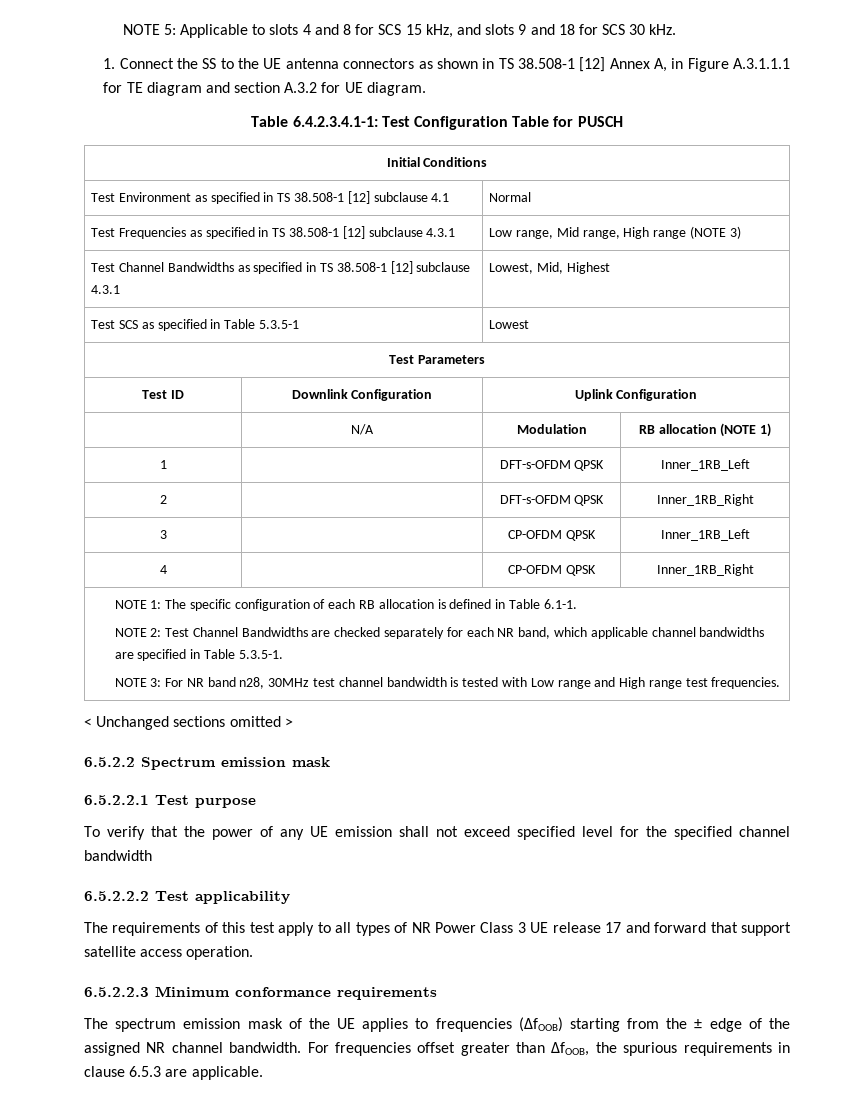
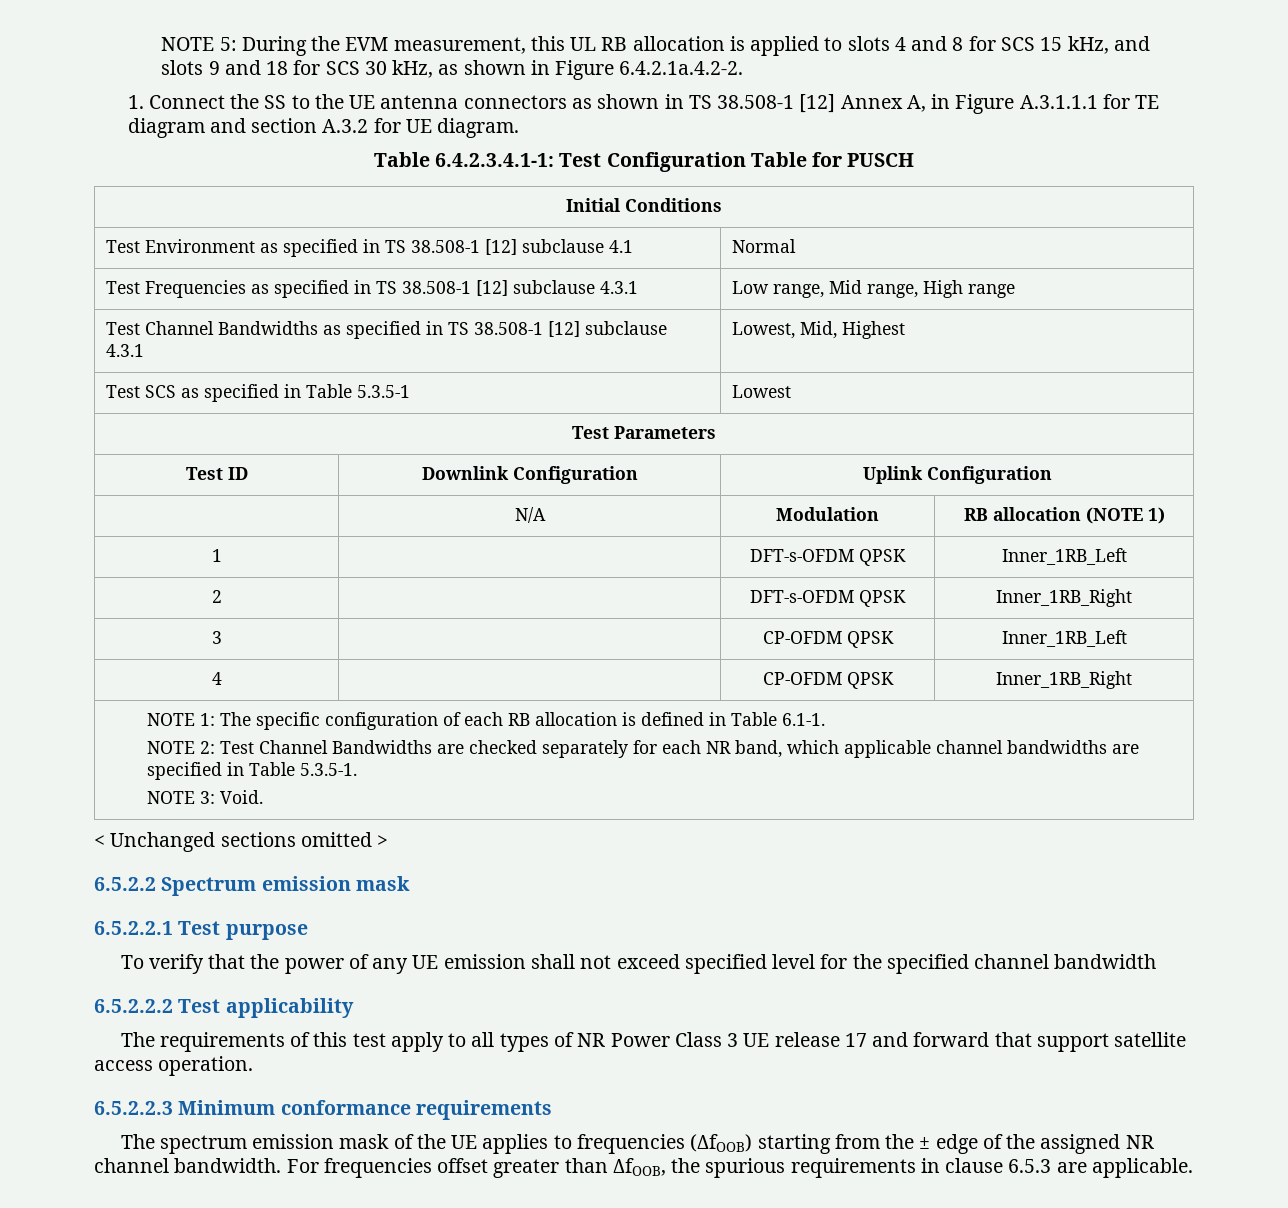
- NOTE 5: Applicable to slots 4 and 8 for SCS 15 kHz, and slots 9 and 18 for SCS 30 kHz.
+ NOTE 5: During the EVM measurement, this UL RB allocation is applied to slots 4 and 8 for SCS 15 kHz, and slots 9 and 18 for SCS 30 kHz, as shown in Figure 6.4.2.1a.4.2-2.
- Test Frequencies as specified in TS 38.508-1 [12] subclause 4.3.1 | Low range, Mid range, High range (NOTE 3)
+ Test Frequencies as specified in TS 38.508-1 [12] subclause 4.3.1 | Low range, Mid range, High range
- NOTE 3: For NR band n28, 30MHz test channel bandwidth is tested with Low range and High range test frequencies.
+ NOTE 3: Void.

